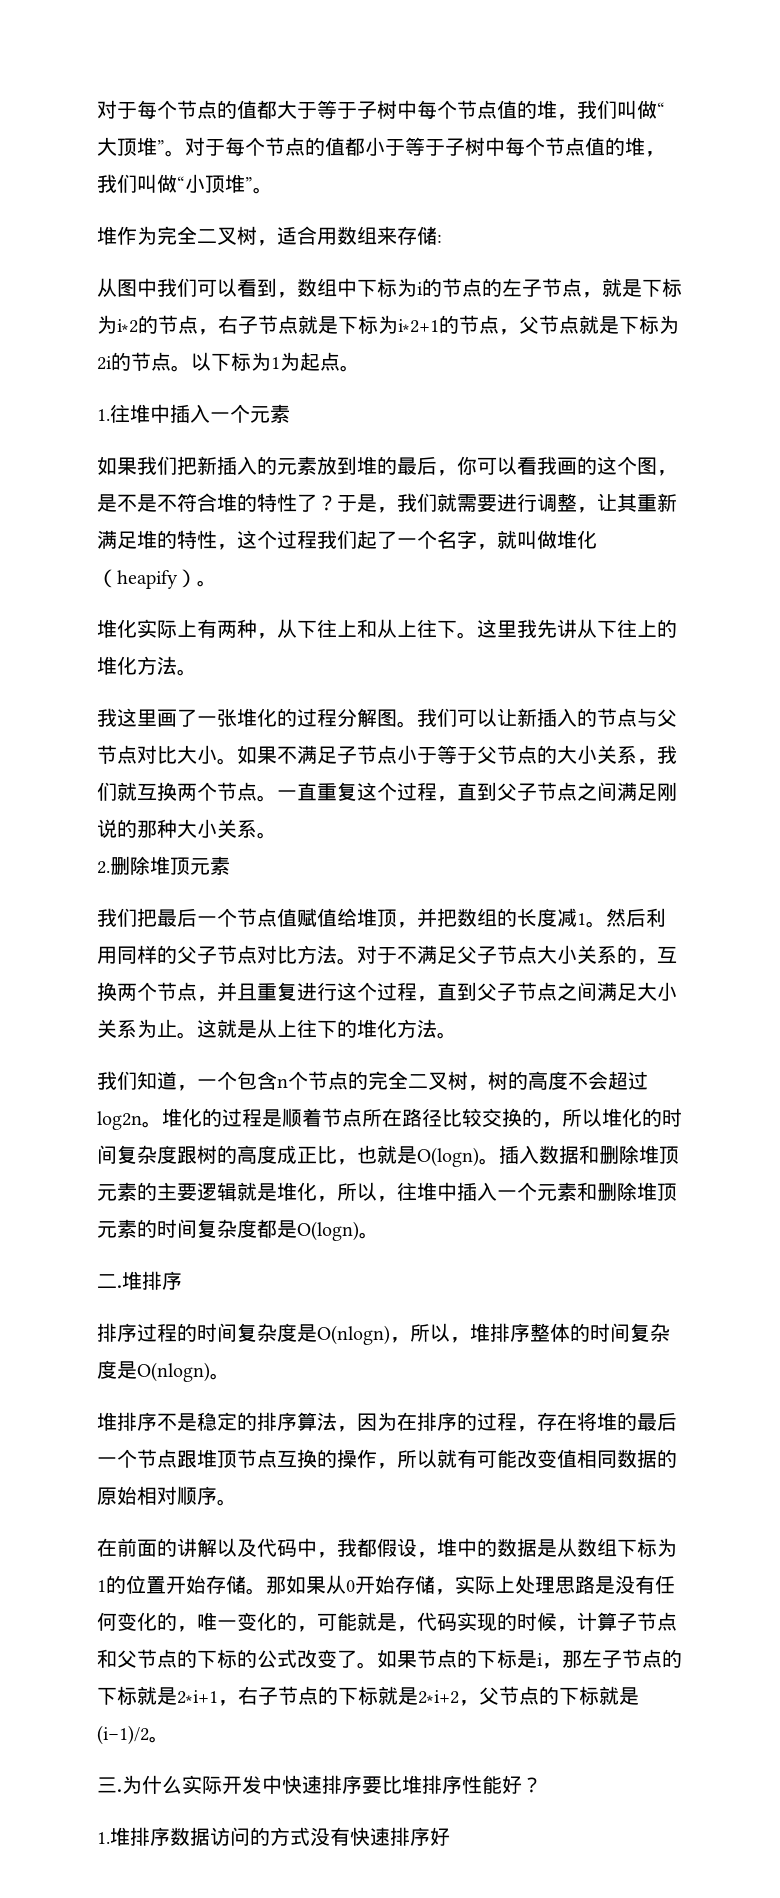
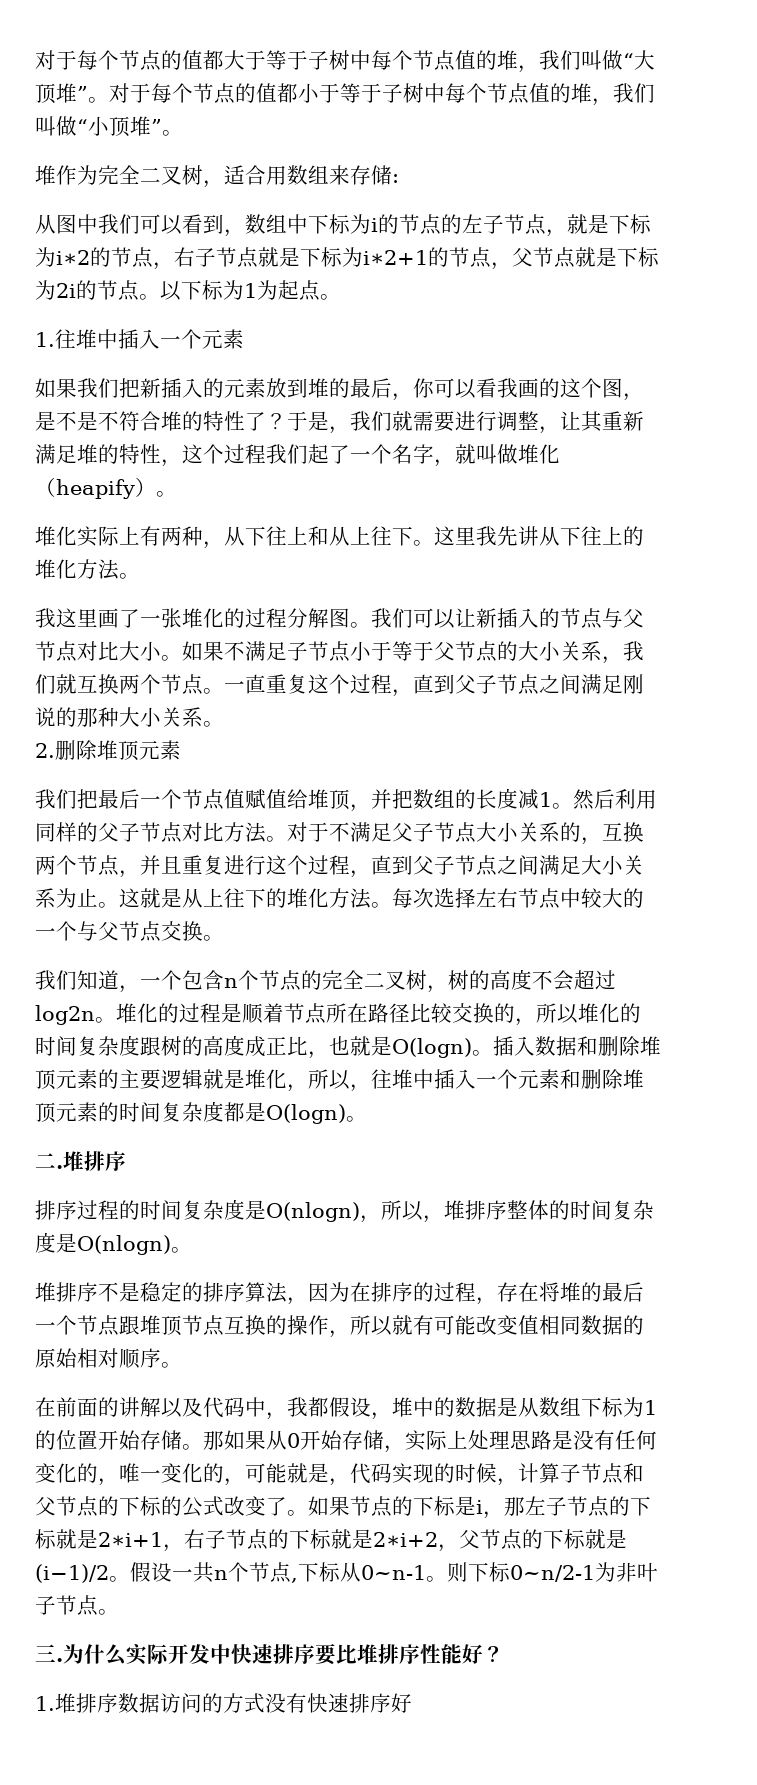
+ 每次选择左右节点中较大的一个与父节点交换。
+ 假设一共n个节点,下标从0~n-1。则下标0~n/2-1为非叶子节点。

